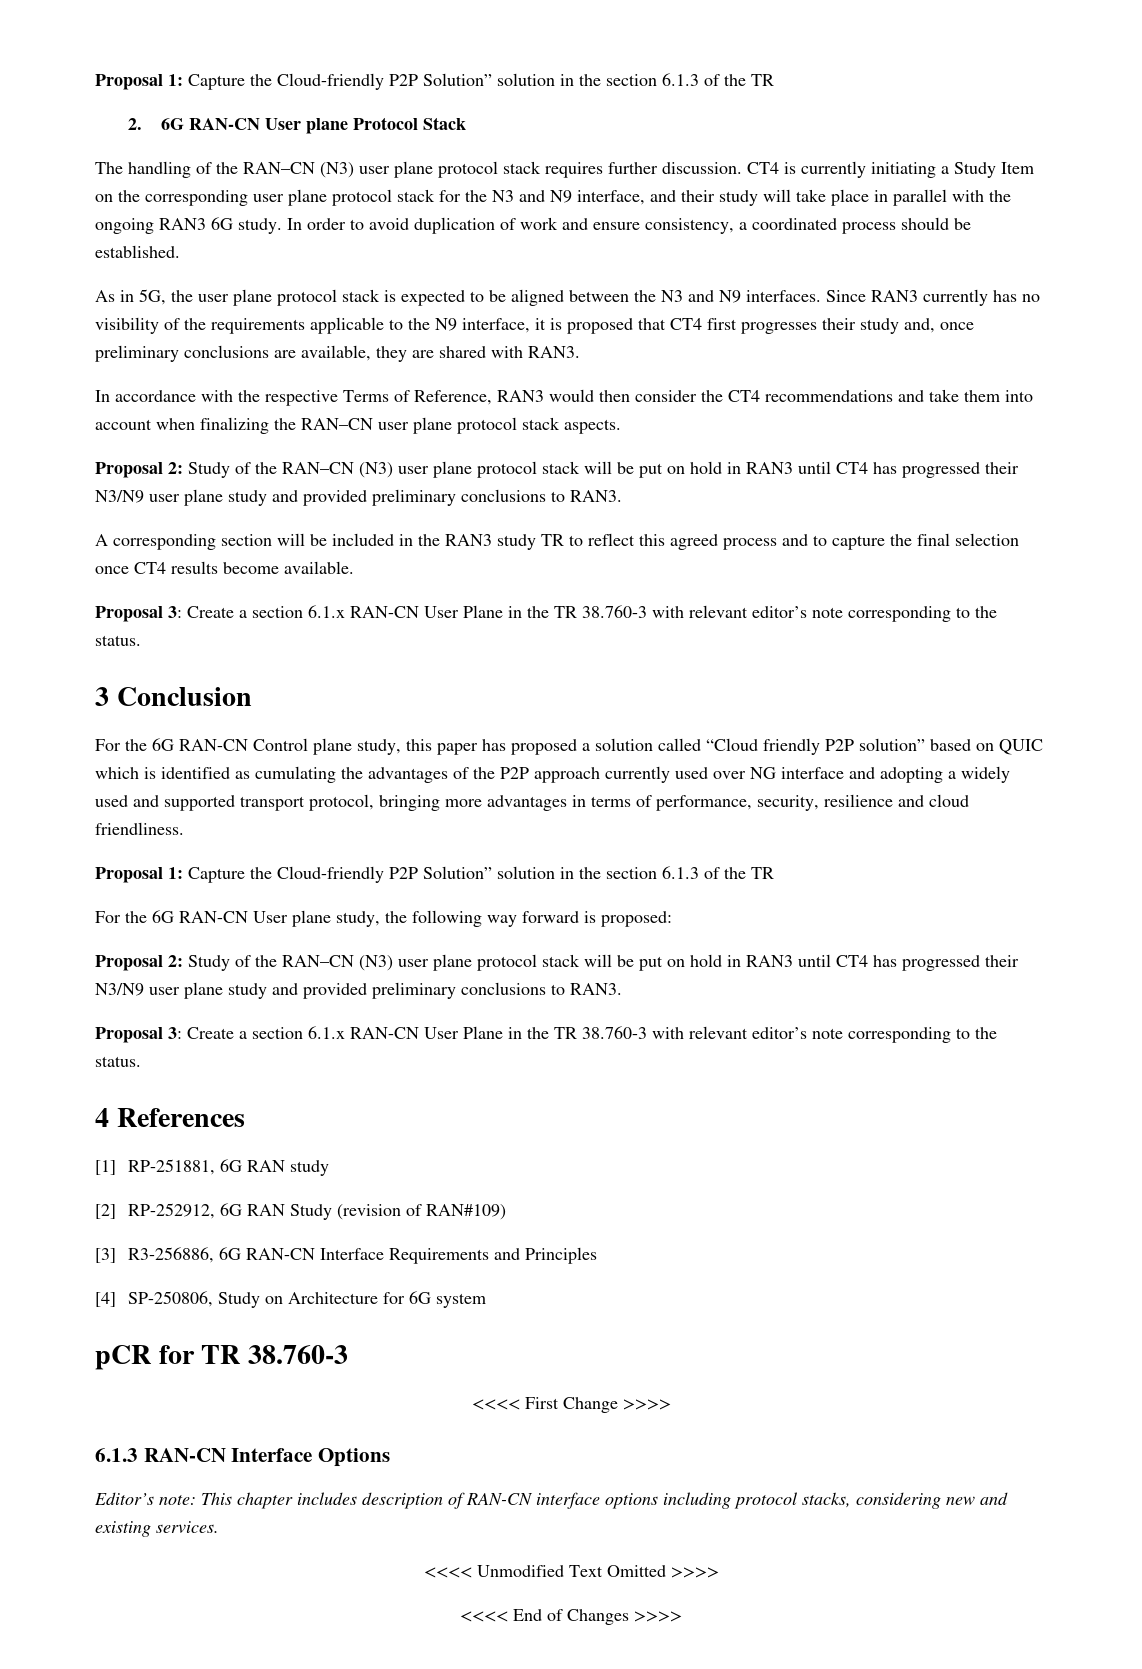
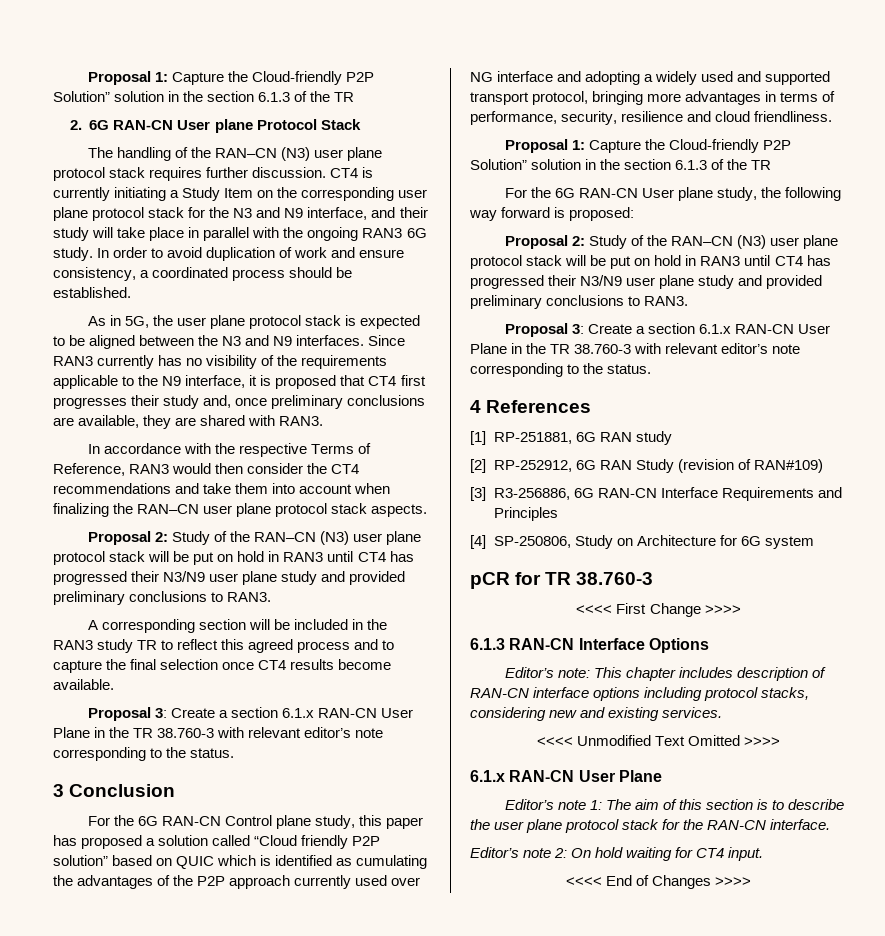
  <<<< Unmodified Text Omitted >>>>
+ 6.1.x RAN-CN User Plane
+ Editor’s note 1: The aim of this section is to describe the user plane protocol stack for the RAN-CN interface.
+ Editor’s note 2: On hold waiting for CT4 input.

